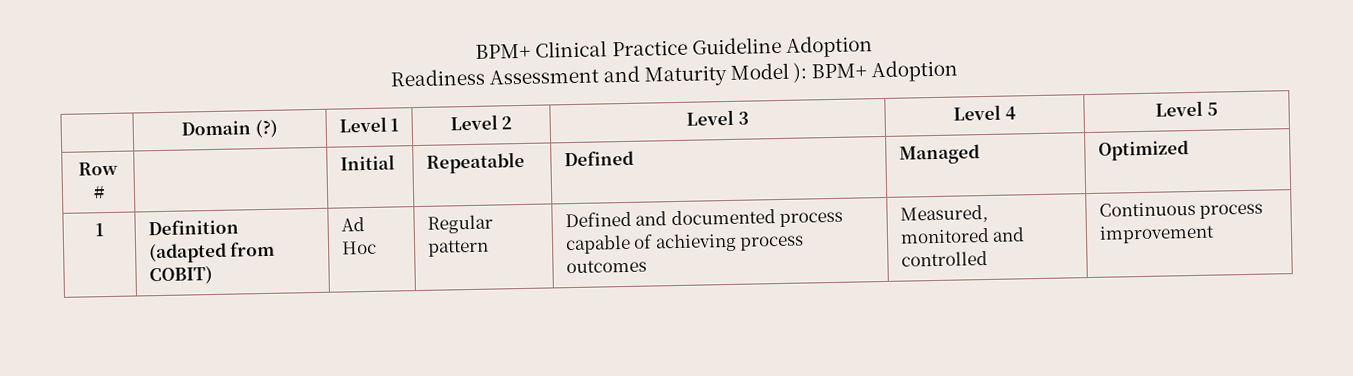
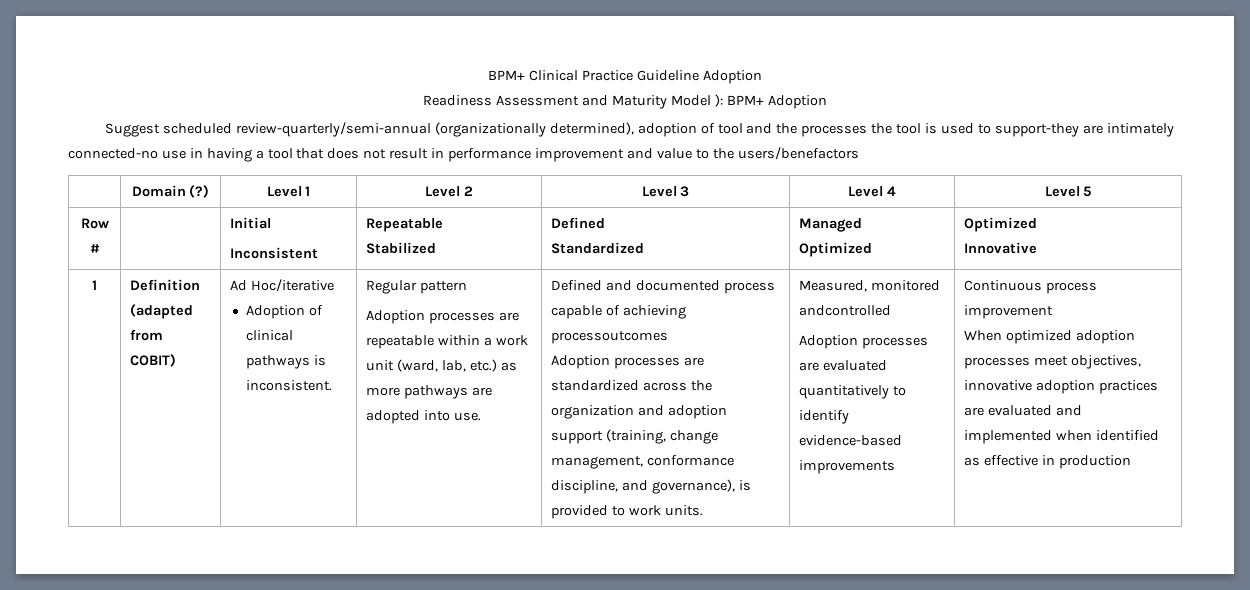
+ Suggest scheduled review-quarterly/semi-annual (organizationally determined), adoption of tool and the processes the tool is used to support-they are intimately connected-no use in having a tool that does not result in performance improvement and value to the users/benefactors
- Row # | | Initial | Repeatable | Defined | Managed | Optimized
+ Row # | | Initial
+ Inconsistent | Repeatable
+ Stabilized | Defined
+ Standardized | Managed
+ Optimized | Optimized
+ Innovative
- Ad Hoc | Regular pattern
+ Ad Hoc/iterative
+ Adoption of clinical pathways is inconsistent. | Regular pattern
+ Adoption processes are repeatable within a work unit (ward, lab, etc.) as more pathways are adopted into use.
- Defined and documented process capable of achieving process outcomes | Measured, monitored and controlled | Continuous process improvement
+ Defined and documented process capable of achieving processoutcomes
+ Adoption processes are standardized across the organization and adoption support (training, change management, conformance discipline, and governance), is provided to work units. | Measured, monitored andcontrolled
+ Adoption processes are evaluated quantitatively to identify evidence-based improvements | Continuous process improvement
+ When optimized adoption processes meet objectives, innovative adoption practices are evaluated and implemented when identified as effective in production

